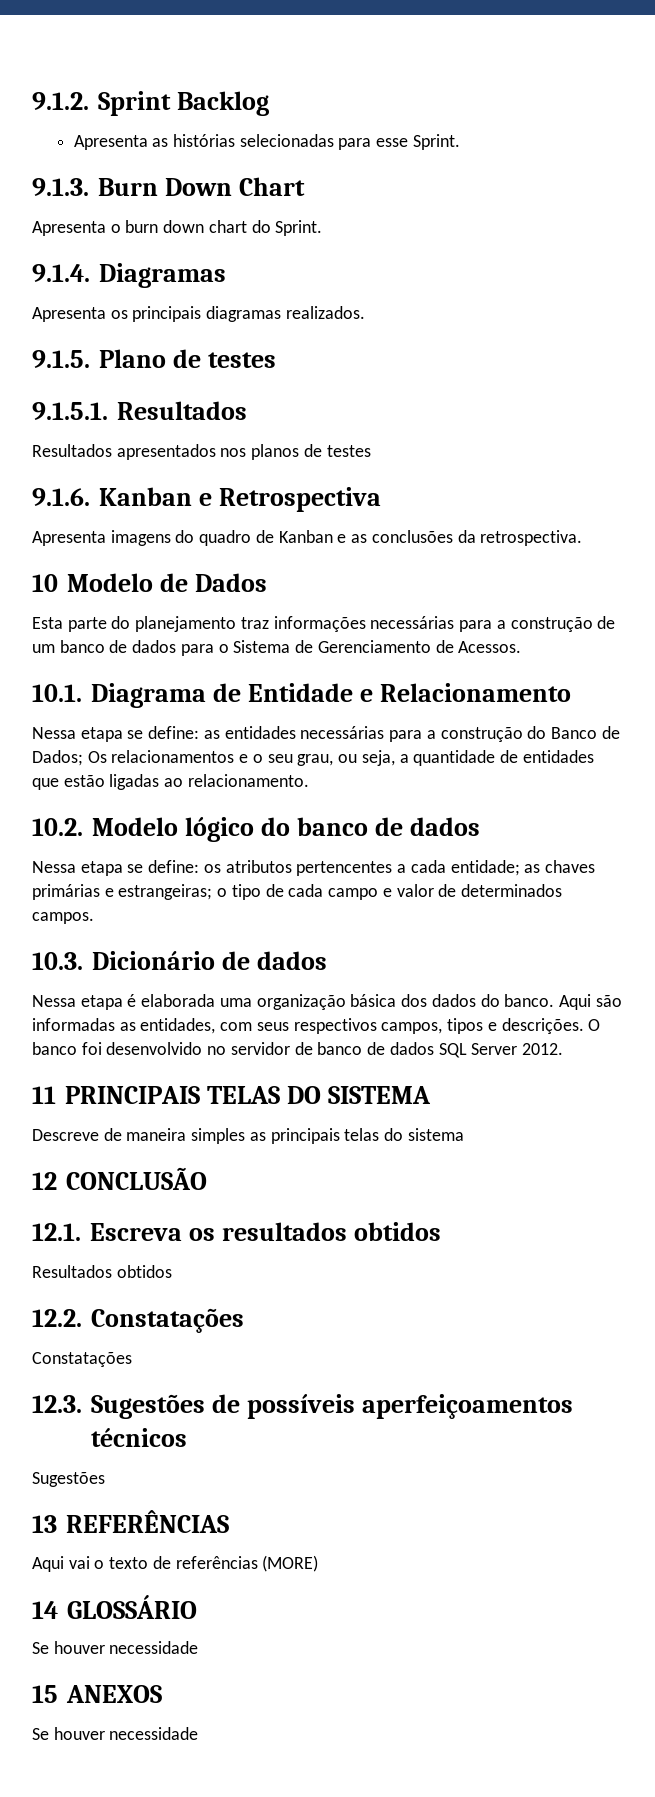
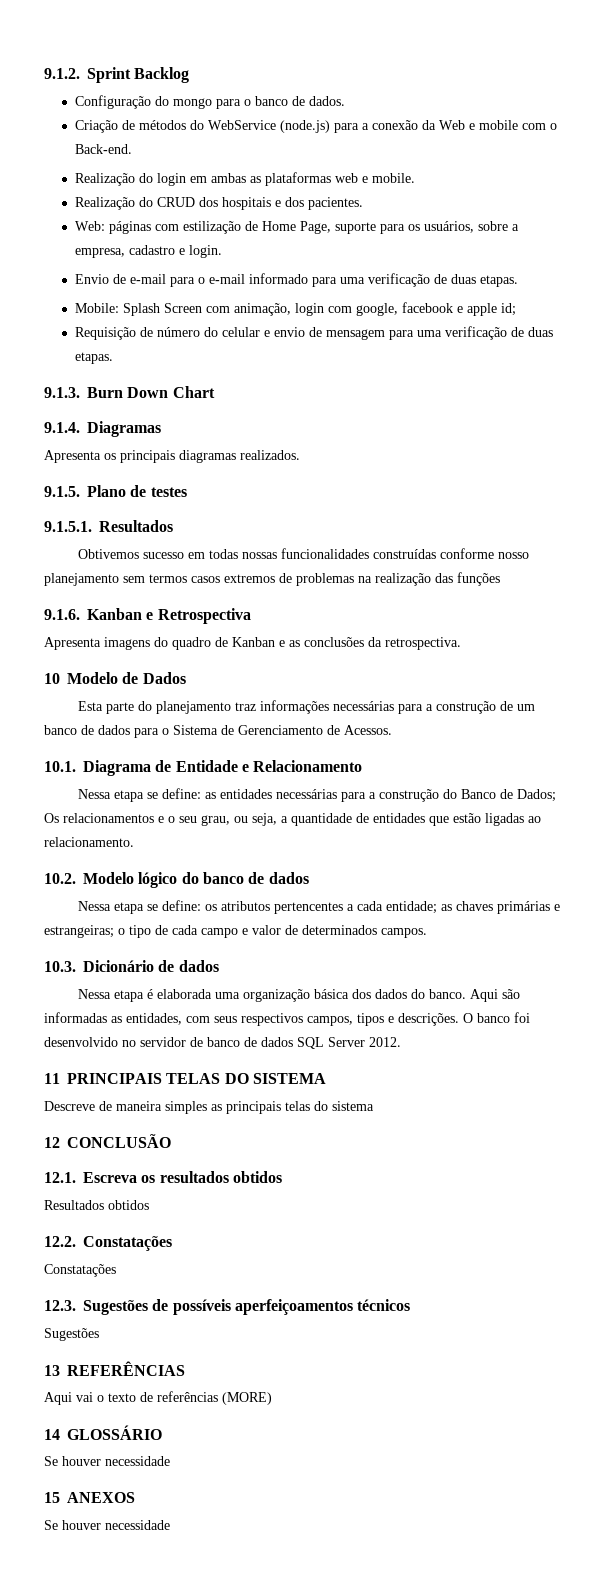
- Apresenta as histórias selecionadas para esse Sprint.
+ Configuração do mongo para o banco de dados.
+ Criação de métodos do WebService (node.js) para a conexão da Web e mobile com o Back-end.
+ Realização do login em ambas as plataformas web e mobile.
+ Realização do CRUD dos hospitais e dos pacientes.
+ Web: páginas com estilização de Home Page, suporte para os usuários, sobre a empresa, cadastro e login.
+ Envio de e-mail para o e-mail informado para uma verificação de duas etapas.
+ Mobile: Splash Screen com animação, login com google, facebook e apple id;
+ Requisição de número do celular e envio de mensagem para uma verificação de duas etapas.
  9.1.3. Burn Down Chart
- Apresenta o burn down chart do Sprint.
- Resultados apresentados nos planos de testes
+ Obtivemos sucesso em todas nossas funcionalidades construídas conforme nosso planejamento sem termos casos extremos de problemas na realização das funções

